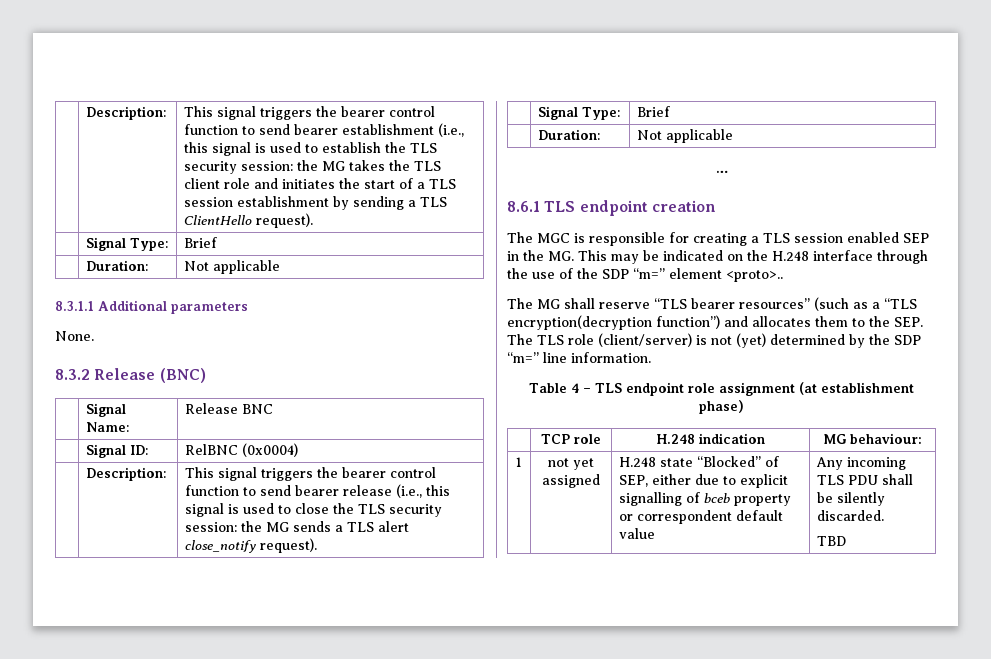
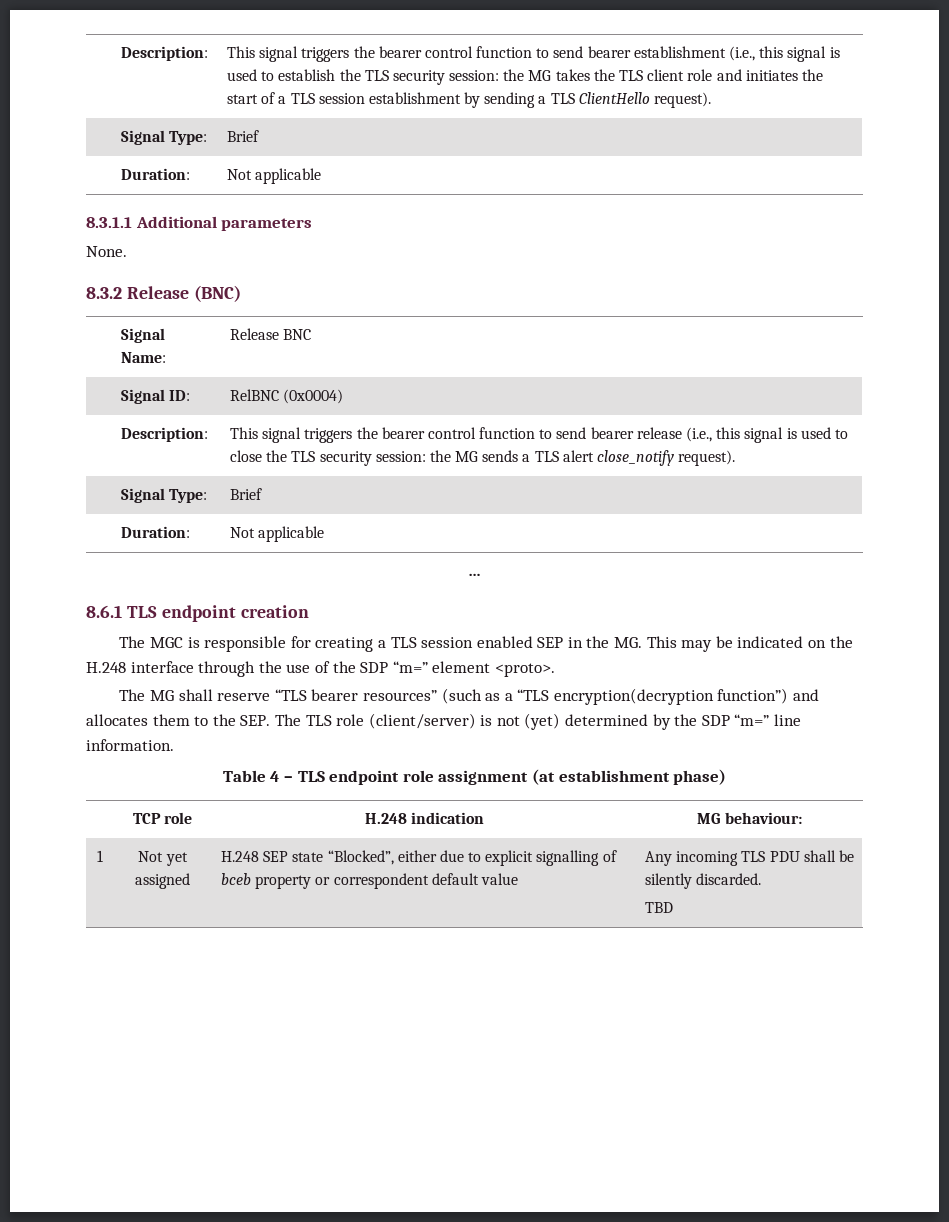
- The MGC is responsible for creating a TLS session enabled SEP in the MG. This may be indicated on the H.248 interface through the use of the SDP “m=” element <proto>..
+ The MGC is responsible for creating a TLS session enabled SEP in the MG. This may be indicated on the H.248 interface through the use of the SDP “m=” element <proto>.
- 1 | not yet assigned | H.248 state “Blocked” of SEP, either due to explicit signalling of bceb property or correspondent default value | Any incoming TLS PDU shall be silently discarded.
+ 1 | Not yet assigned | H.248 SEP state “Blocked”, either due to explicit signalling of bceb property or correspondent default value | Any incoming TLS PDU shall be silently discarded.

